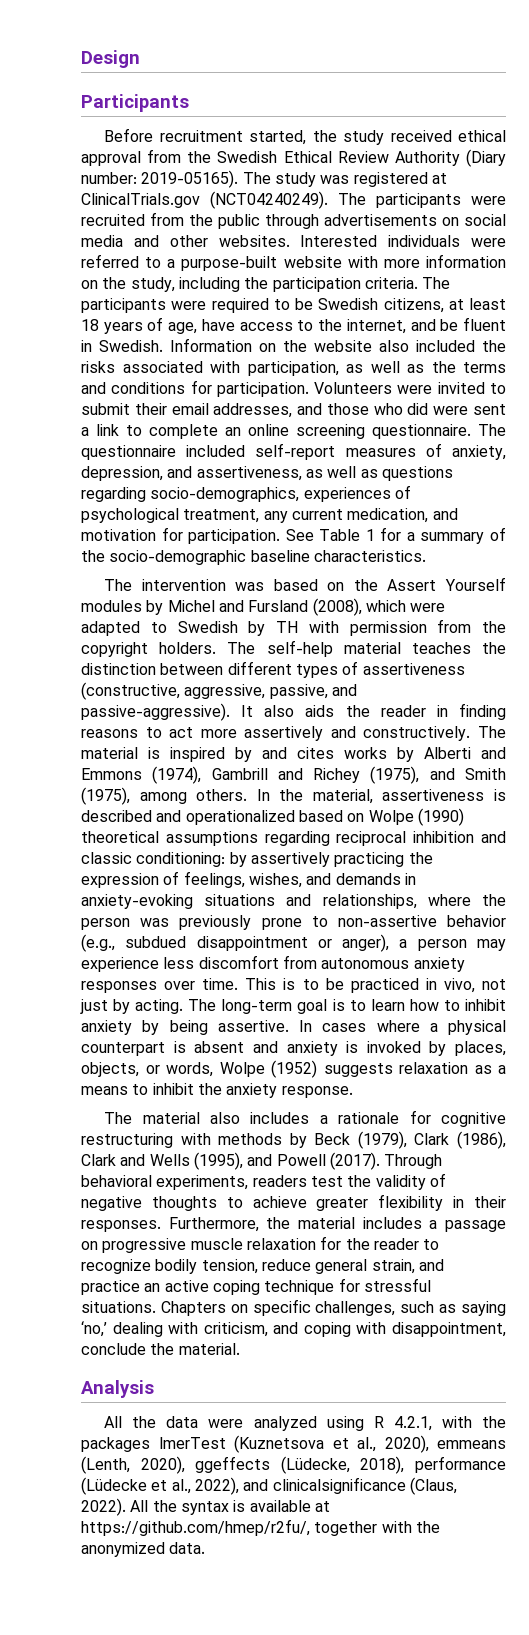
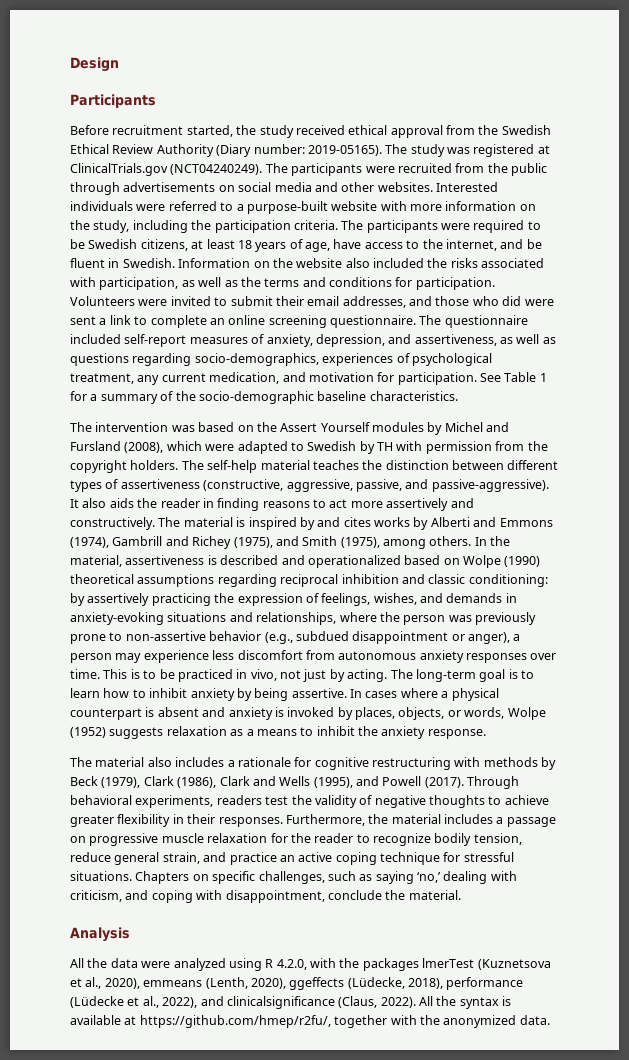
- All the data were analyzed using R 4.2.1, with the packages lmerTest (Kuznetsova et al., 2020), emmeans (Lenth, 2020), ggeffects (Lüdecke, 2018), performance (Lüdecke et al., 2022), and clinicalsignificance (Claus, 2022).
+ All the data were analyzed using R 4.2.0, with the packages lmerTest (Kuznetsova et al., 2020), emmeans (Lenth, 2020), ggeffects (Lüdecke, 2018), performance (Lüdecke et al., 2022), and clinicalsignificance (Claus, 2022).

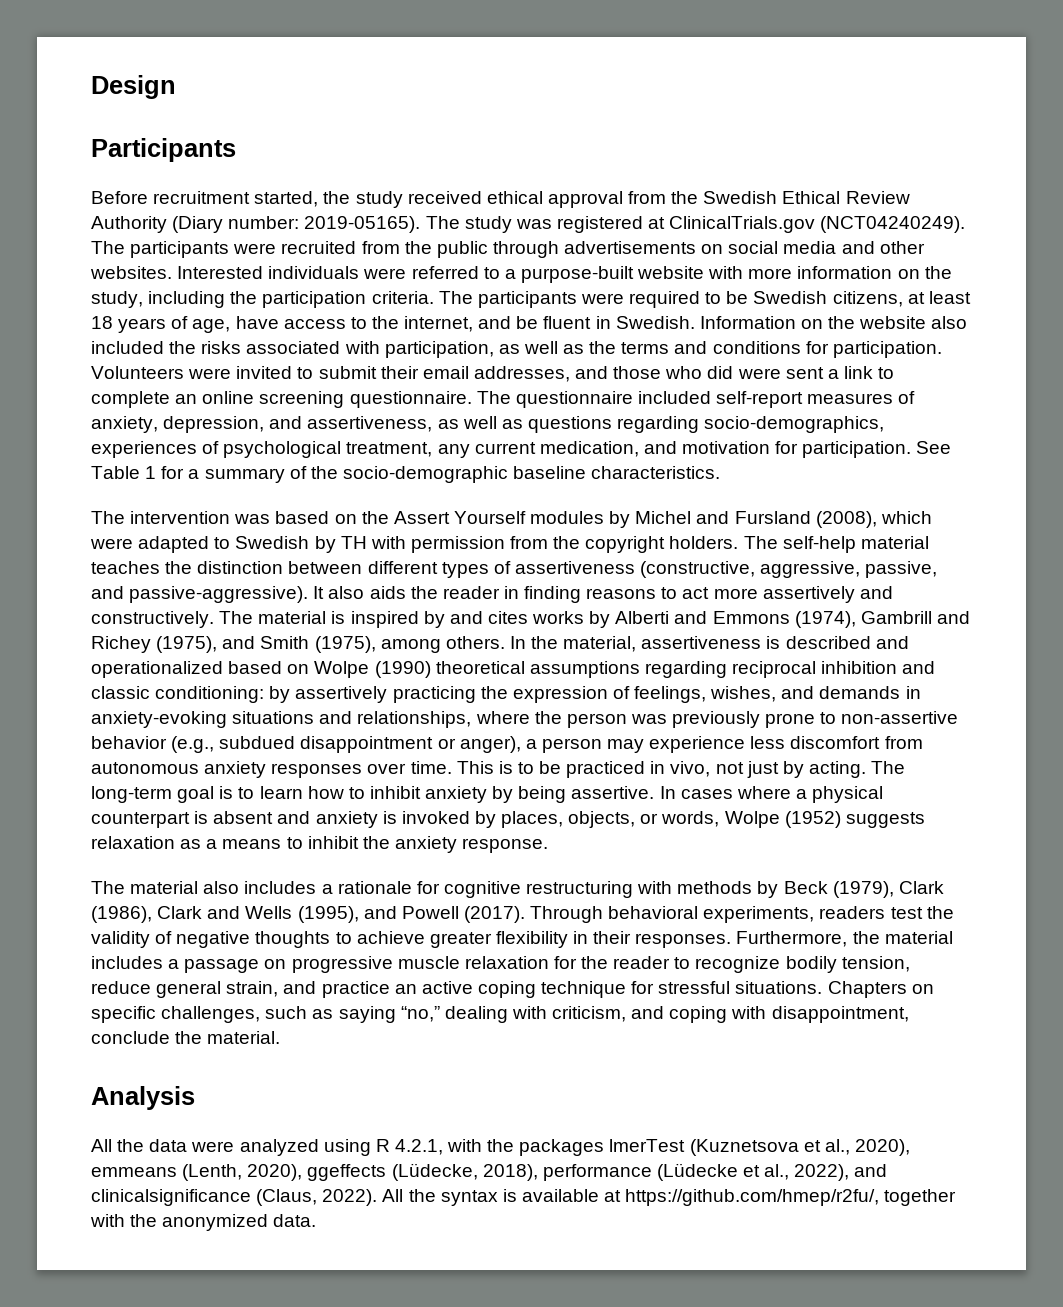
- Chapters on specific challenges, such as saying ‘no,’ dealing with criticism, and coping with disappointment, conclude the material.
+ Chapters on specific challenges, such as saying “no,” dealing with criticism, and coping with disappointment, conclude the material.
- All the data were analyzed using R 4.2.0, with the packages lmerTest (Kuznetsova et al., 2020), emmeans (Lenth, 2020), ggeffects (Lüdecke, 2018), performance (Lüdecke et al., 2022), and clinicalsignificance (Claus, 2022).
+ All the data were analyzed using R 4.2.1, with the packages lmerTest (Kuznetsova et al., 2020), emmeans (Lenth, 2020), ggeffects (Lüdecke, 2018), performance (Lüdecke et al., 2022), and clinicalsignificance (Claus, 2022).

